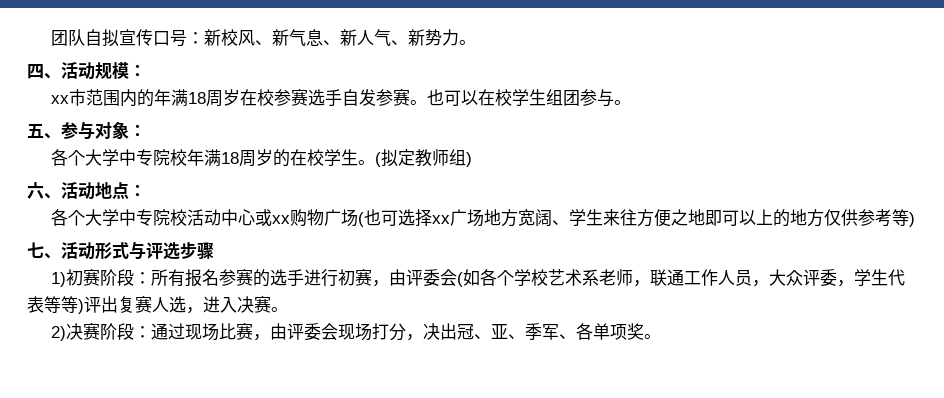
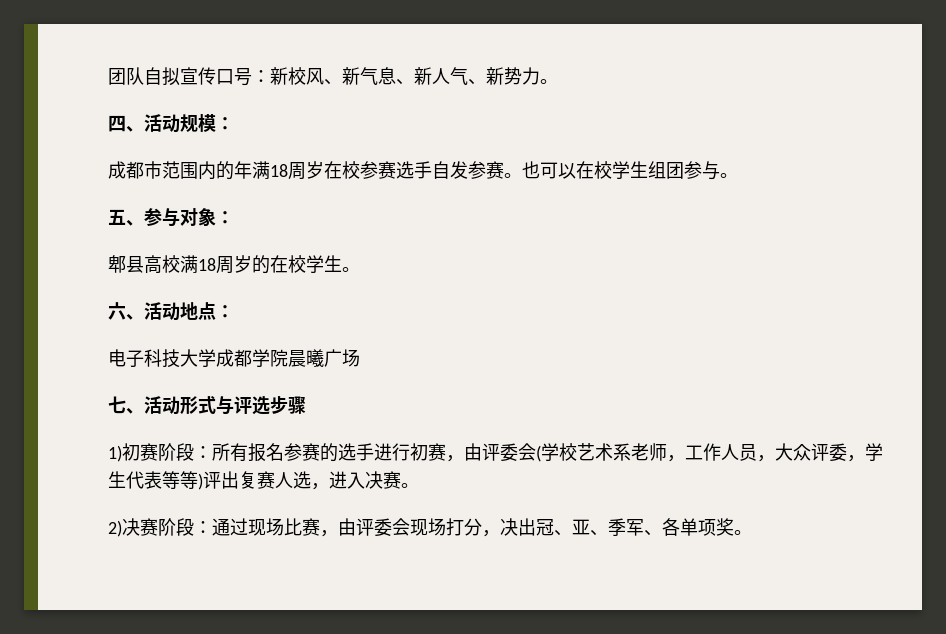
- xx市范围内的年满18周岁在校参赛选手自发参赛。
+ 成都市范围内的年满18周岁在校参赛选手自发参赛。
- 各个大学中专院校年满18周岁的在校学生。(拟定教师组)
+ 郫县高校满18周岁的在校学生。
- 各个大学中专院校活动中心或xx购物广场(也可选择xx广场地方宽阔、学生来往方便之地即可以上的地方仅供参考等)
+ 电子科技大学成都学院晨曦广场
- 1)初赛阶段：所有报名参赛的选手进行初赛，由评委会(如各个学校艺术系老师，联通工作人员，大众评委，学生代表等等)评出复赛人选，进入决赛。
+ 1)初赛阶段：所有报名参赛的选手进行初赛，由评委会(学校艺术系老师，工作人员，大众评委，学生代表等等)评出复赛人选，进入决赛。

